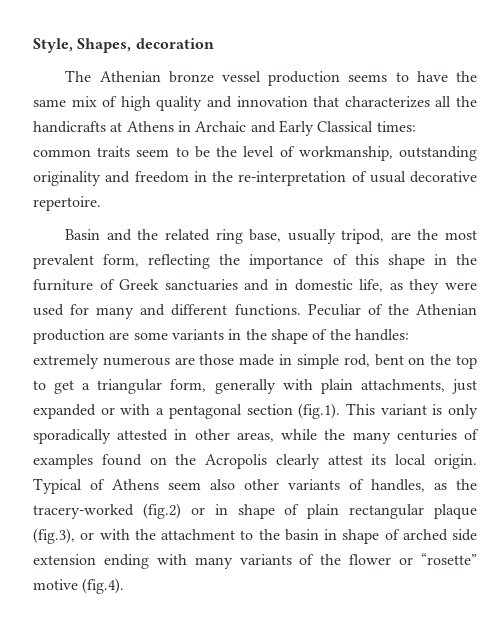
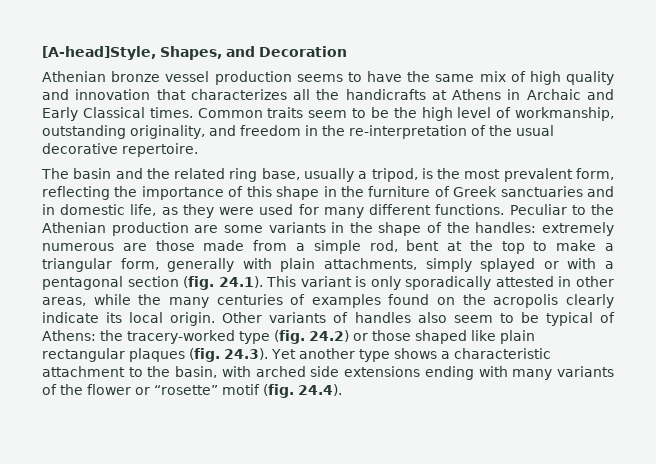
- Style, Shapes, decoration
- The Athenian bronze vessel production seems to have the same mix of high quality and innovation that characterizes all the handicrafts at Athens in Archaic and Early Classical times: common traits seem to be the level of workmanship, outstanding originality and freedom in the re-interpretation of usual decorative repertoire.
+ [A-head]Style, Shapes, and Decoration
+ Athenian bronze vessel production seems to have the same mix of high quality and innovation that characterizes all the handicrafts at Athens in Archaic and Early Classical times. Common traits seem to be the high level of workmanship, outstanding originality, and freedom in the re-interpretation of the usual decorative repertoire.
- Basin and the related ring base, usually tripod, are the most prevalent form, reflecting the importance of this shape in the furniture of Greek sanctuaries and in domestic life, as they were used for many and different functions.
+ The basin and the related ring base, usually a tripod, is the most prevalent form, reflecting the importance of this shape in the furniture of Greek sanctuaries and in domestic life, as they were used for many different functions.
- Peculiar of the Athenian production are some variants in the shape of the handles:
+ Peculiar to the Athenian production are some variants in the shape of the handles:
- extremely numerous are those made in simple rod, bent on the top to get a triangular form, generally with plain attachments, just expanded or with a pentagonal section (fig.1). This variant is only sporadically attested in other areas, while the many centuries of examples found on the Acropolis clearly attest its local origin. Typical of Athens seem also other variants of handles, as the tracery-worked (fig.2) or in shape of plain rectangular plaque (fig.3), or with the attachment to the basin in shape of arched side extension ending with many variants of the flower or “rosette” motive (fig.4).
+ extremely numerous are those made from a simple rod, bent at the top to make a triangular form, generally with plain attachments, simply splayed or with a pentagonal section (fig. 24.1). This variant is only sporadically attested in other areas, while the many centuries of examples found on the acropolis clearly indicate its local origin. Other variants of handles also seem to be typical of Athens: the tracery-worked type (fig. 24.2) or those shaped like plain rectangular plaques (fig. 24.3). Yet another type shows a characteristic attachment to the basin, with arched side extensions ending with many variants of the flower or “rosette” motif (fig. 24.4).

